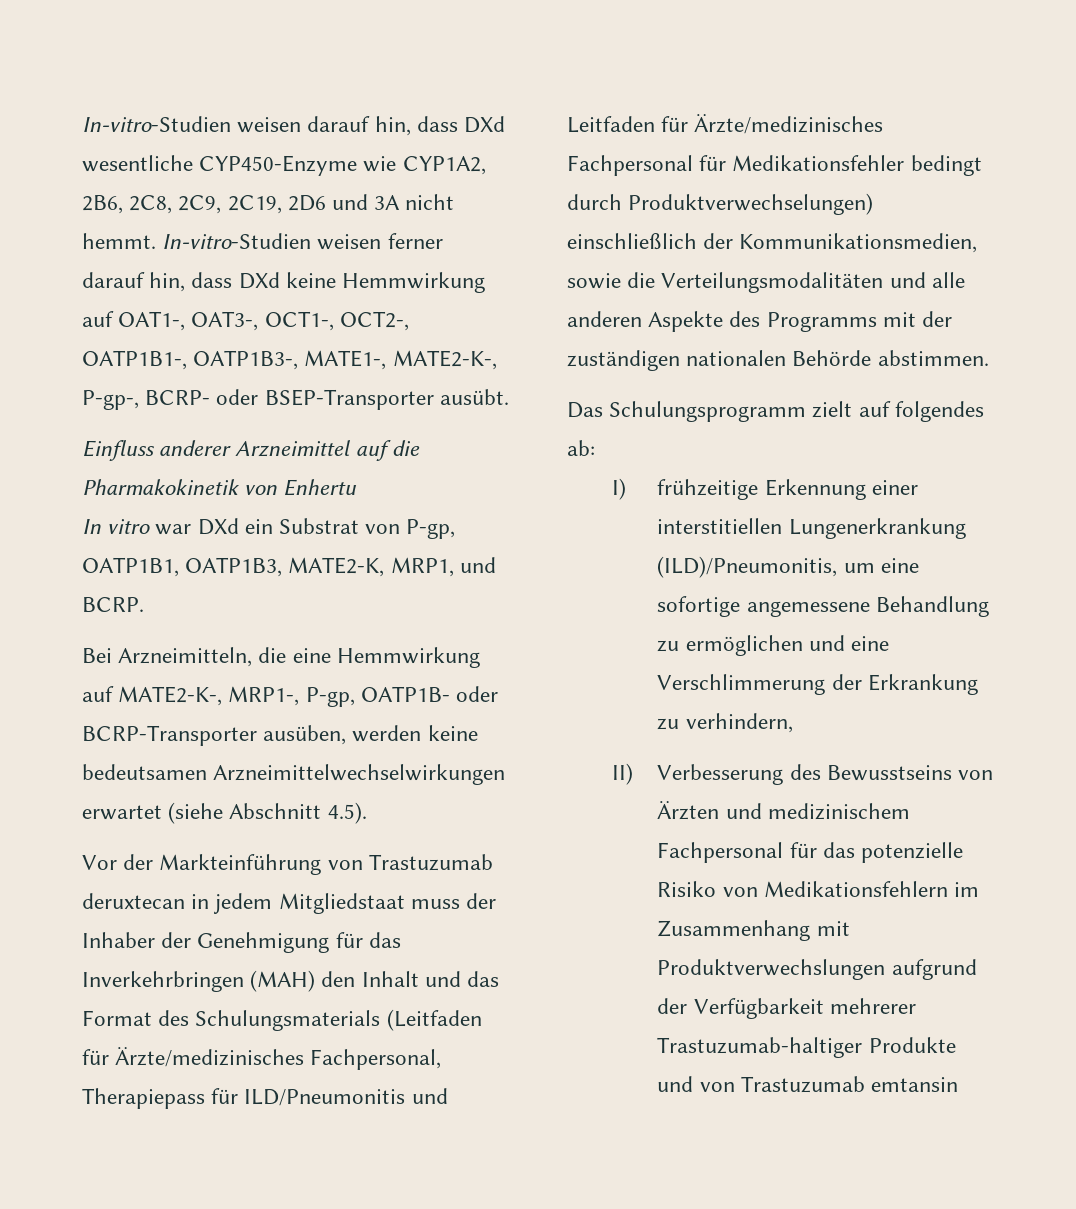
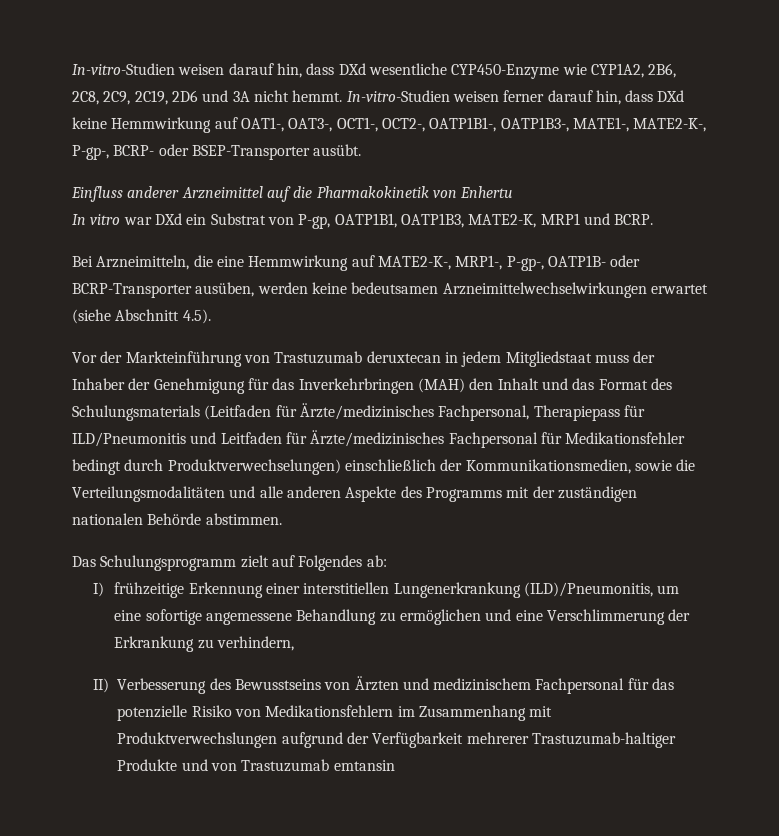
- In vitro war DXd ein Substrat von P-gp, OATP1B1, OATP1B3, MATE2-K, MRP1, und BCRP.
+ In vitro war DXd ein Substrat von P-gp, OATP1B1, OATP1B3, MATE2-K, MRP1 und BCRP.
- Bei Arzneimitteln, die eine Hemmwirkung auf MATE2-K-, MRP1-, P-gp, OATP1B- oder BCRP-Transporter ausüben, werden keine bedeutsamen Arzneimittelwechselwirkungen erwartet (siehe Abschnitt 4.5).
+ Bei Arzneimitteln, die eine Hemmwirkung auf MATE2-K-, MRP1-, P-gp-, OATP1B- oder BCRP-Transporter ausüben, werden keine bedeutsamen Arzneimittelwechselwirkungen erwartet (siehe Abschnitt 4.5).
- Das Schulungsprogramm zielt auf folgendes ab:
+ Das Schulungsprogramm zielt auf Folgendes ab:

